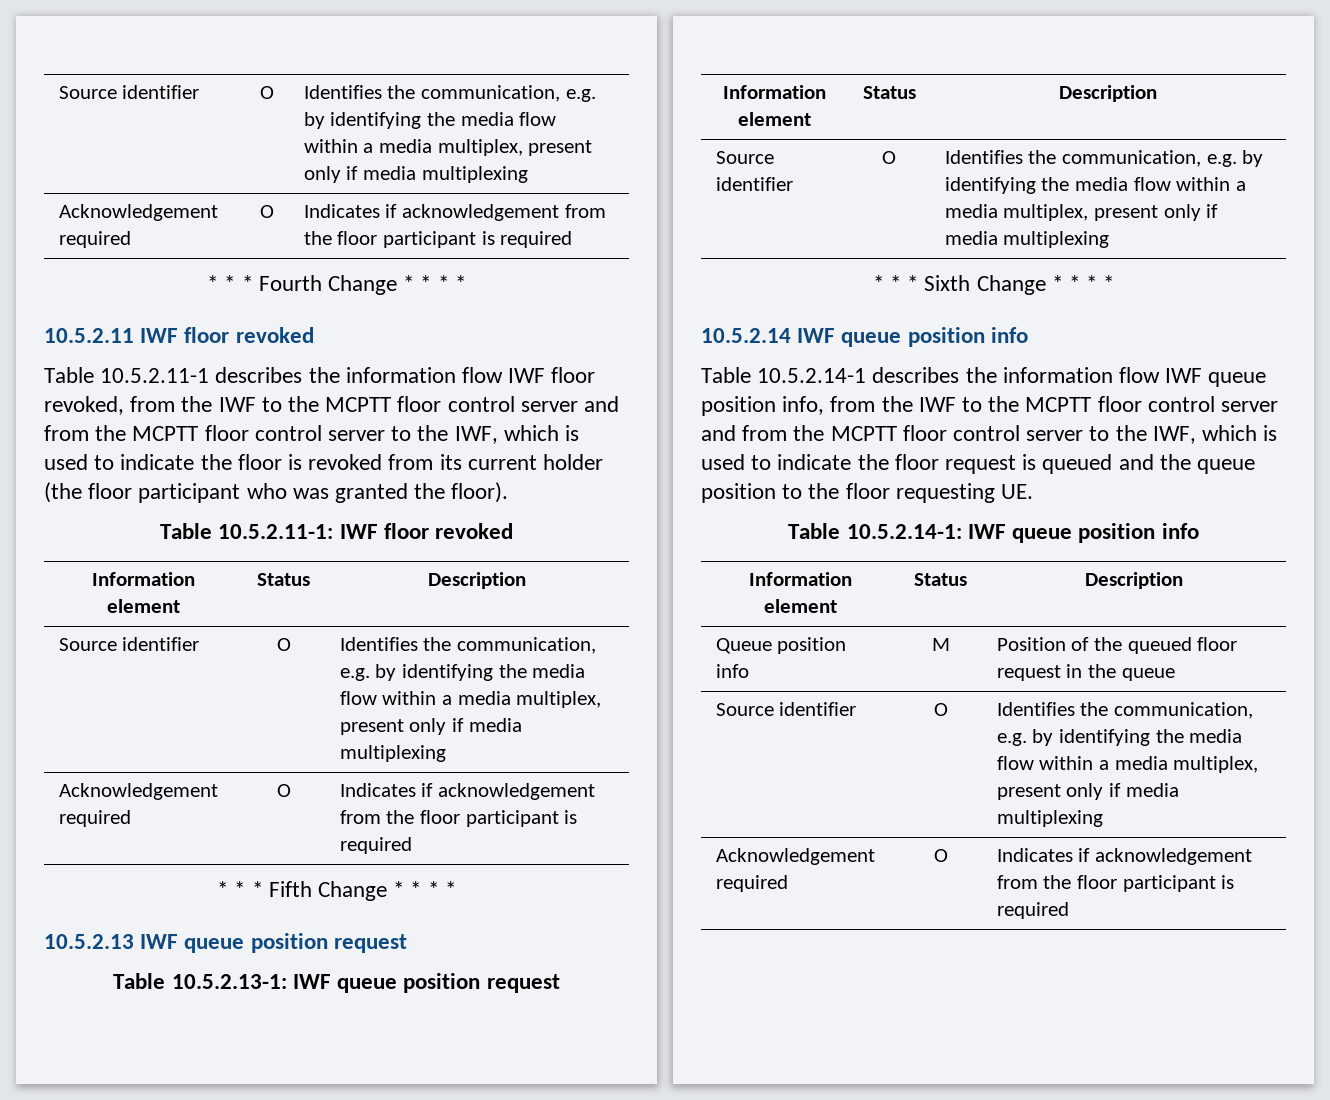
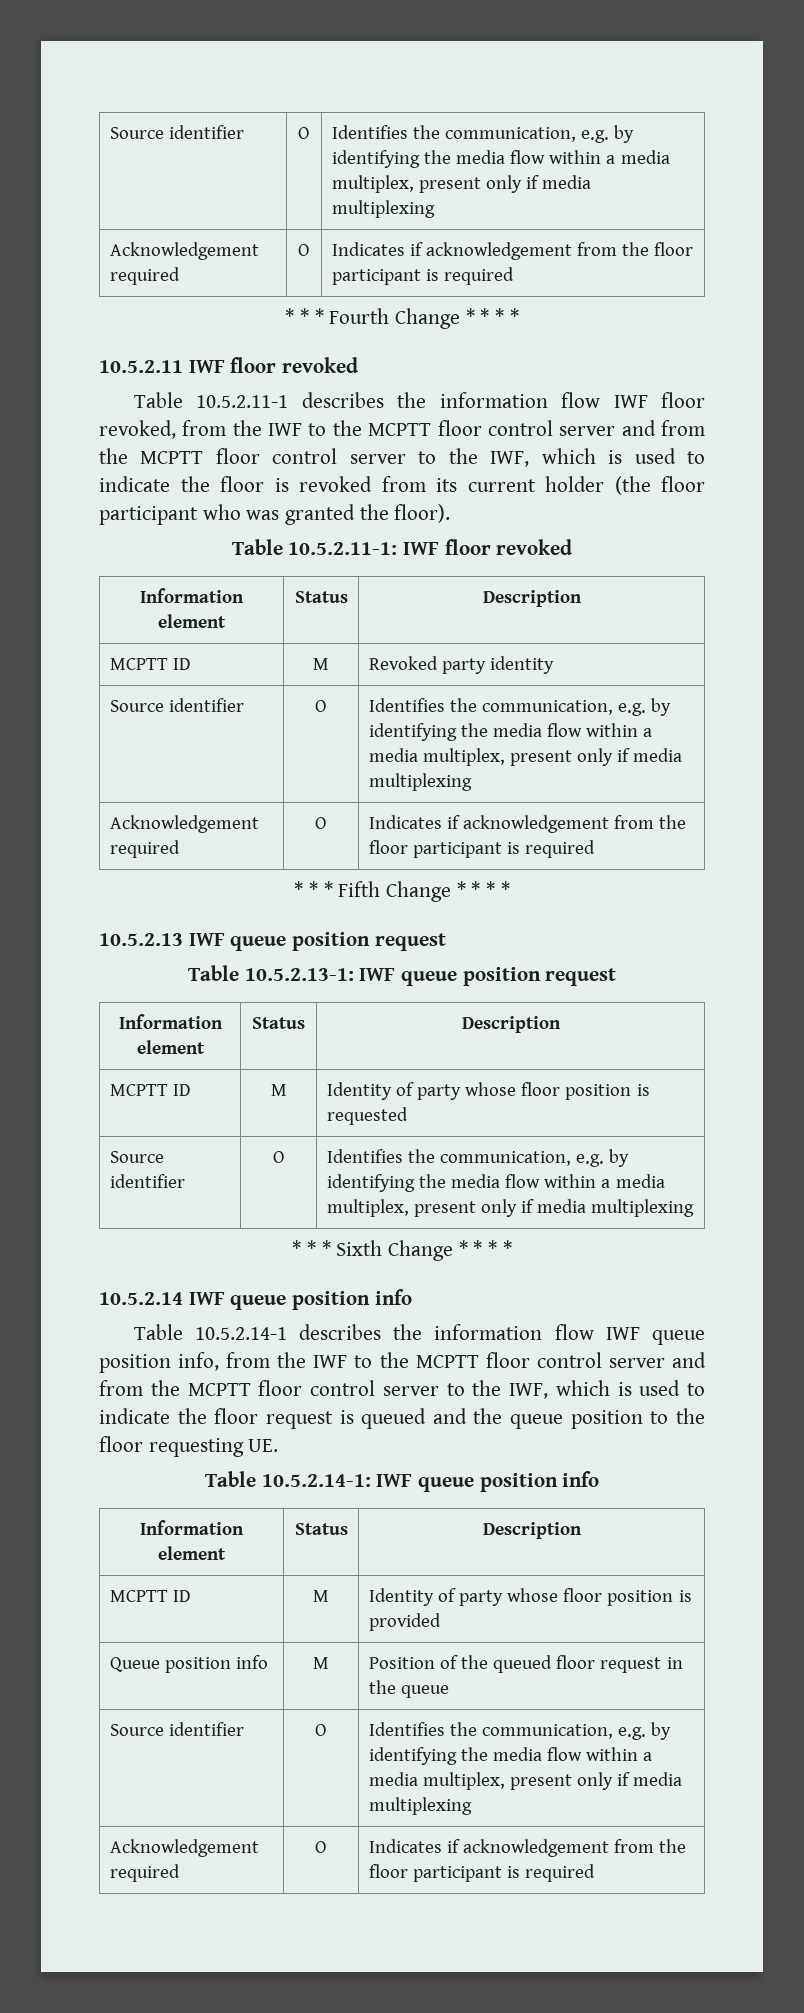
+ MCPTT ID | M | Revoked party identity
+ MCPTT ID | M | Identity of party whose floor position is requested
+ MCPTT ID | M | Identity of party whose floor position is provided

